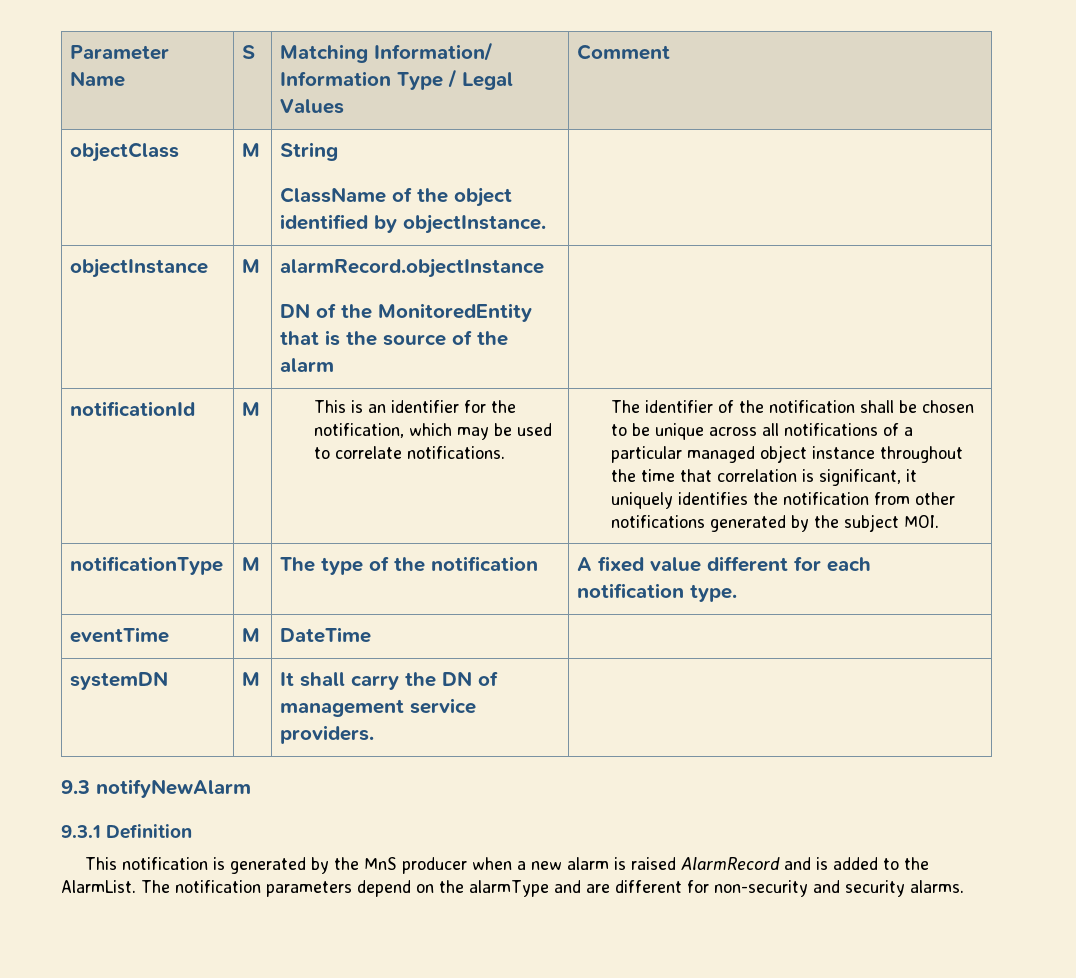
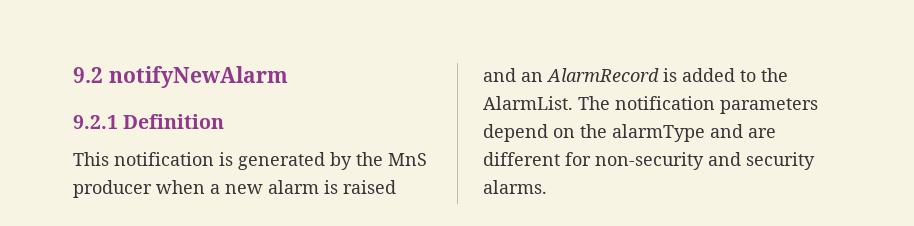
- Parameter Name | S | Matching Information/ Information Type / Legal Values | Comment
- objectClass | M | String
- ClassName of the object identified by objectInstance. |
- objectInstance | M | alarmRecord.objectInstance
- DN of the MonitoredEntity that is the source of the alarm |
- notificationId | M | This is an identifier for the notification, which may be used to correlate notifications. | The identifier of the notification shall be chosen to be unique across all notifications of a particular managed object instance throughout the time that correlation is significant, it uniquely identifies the notification from other notifications generated by the subject MOI.
- notificationType | M | The type of the notification | A fixed value different for each notification type.
- eventTime | M | DateTime |
- systemDN | M | It shall carry the DN of management service providers. |
- 9.3 notifyNewAlarm
+ 9.2 notifyNewAlarm
- 9.3.1 Definition
+ 9.2.1 Definition
- This notification is generated by the MnS producer when a new alarm is raised AlarmRecord and is added to the AlarmList.
+ This notification is generated by the MnS producer when a new alarm is raised and an AlarmRecord is added to the AlarmList.

